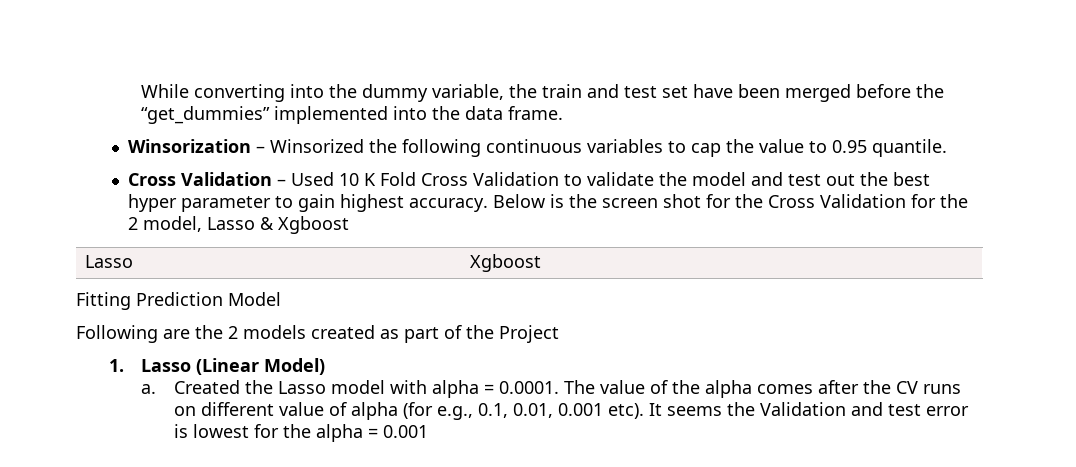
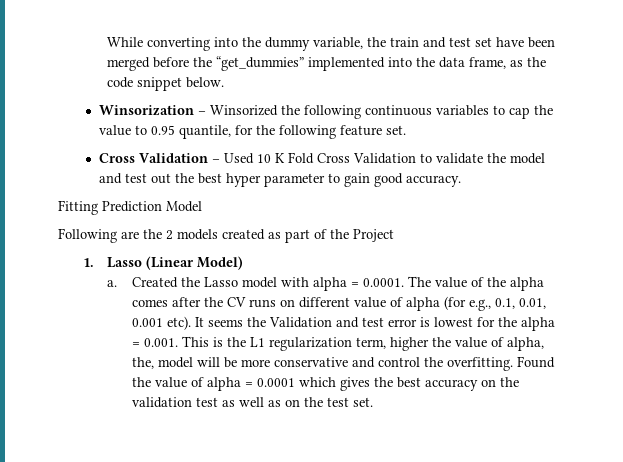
- While converting into the dummy variable, the train and test set have been merged before the “get_dummies” implemented into the data frame.
+ While converting into the dummy variable, the train and test set have been merged before the “get_dummies” implemented into the data frame, as the code snippet below.
- Winsorization – Winsorized the following continuous variables to cap the value to 0.95 quantile.
+ Winsorization – Winsorized the following continuous variables to cap the value to 0.95 quantile, for the following feature set.
- Cross Validation – Used 10 K Fold Cross Validation to validate the model and test out the best hyper parameter to gain highest accuracy. Below is the screen shot for the Cross Validation for the 2 model, Lasso & Xgboost
- Lasso | Xgboost
+ Cross Validation – Used 10 K Fold Cross Validation to validate the model and test out the best hyper parameter to gain good accuracy.
- It seems the Validation and test error is lowest for the alpha = 0.001
+ It seems the Validation and test error is lowest for the alpha = 0.001. This is the L1 regularization term, higher the value of alpha, the, model will be more conservative and control the overfitting. Found the value of alpha = 0.0001 which gives the best accuracy on the validation test as well as on the test set.

